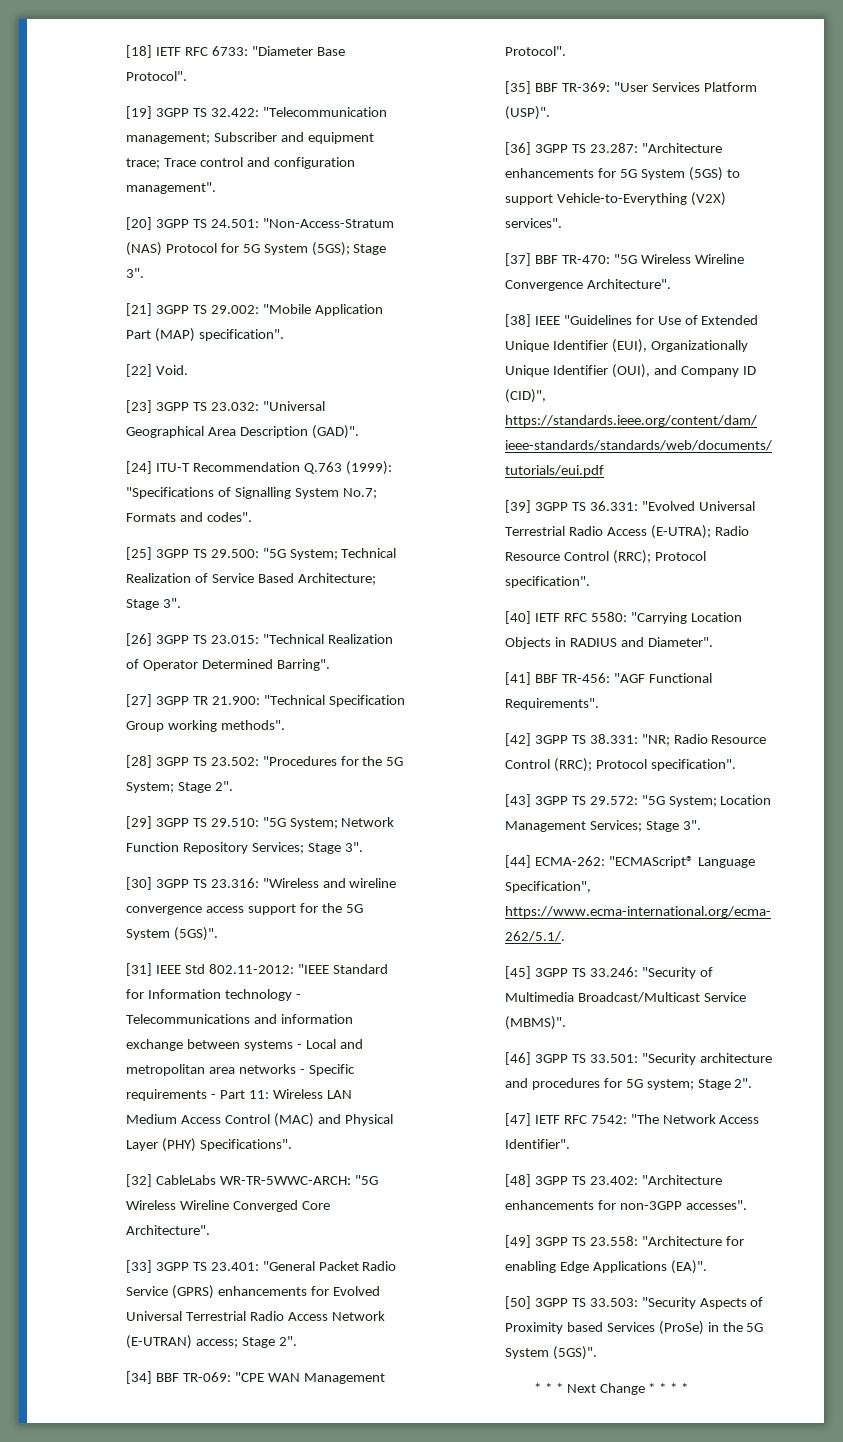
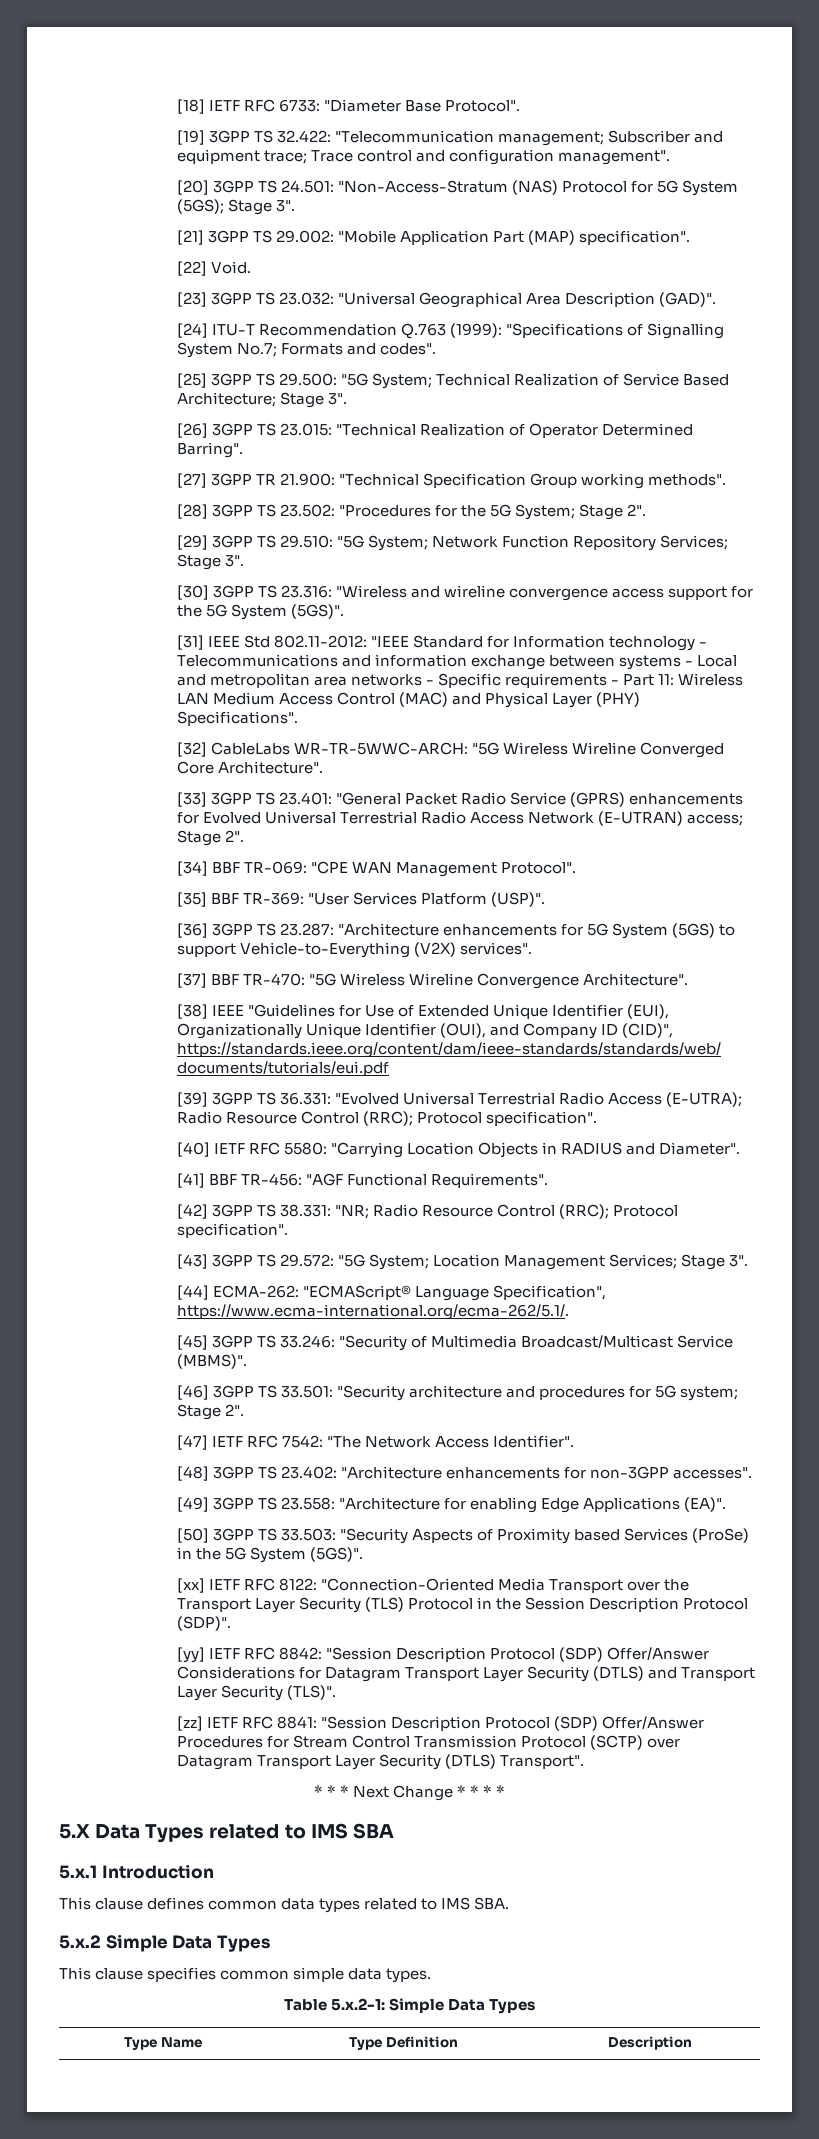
+ [xx] IETF RFC 8122: "Connection-Oriented Media Transport over the Transport Layer Security (TLS) Protocol in the Session Description Protocol (SDP)".
+ [yy] IETF RFC 8842: "Session Description Protocol (SDP) Offer/Answer Considerations for Datagram Transport Layer Security (DTLS) and Transport Layer Security (TLS)".
+ [zz] IETF RFC 8841: "Session Description Protocol (SDP) Offer/Answer Procedures for Stream Control Transmission Protocol (SCTP) over Datagram Transport Layer Security (DTLS) Transport".
+ 5.X Data Types related to IMS SBA
+ 5.x.1 Introduction
+ This clause defines common data types related to IMS SBA.
+ 5.x.2 Simple Data Types
+ This clause specifies common simple data types.
+ Table 5.x.2-1: Simple Data Types
+ Type Name | Type Definition | Description

